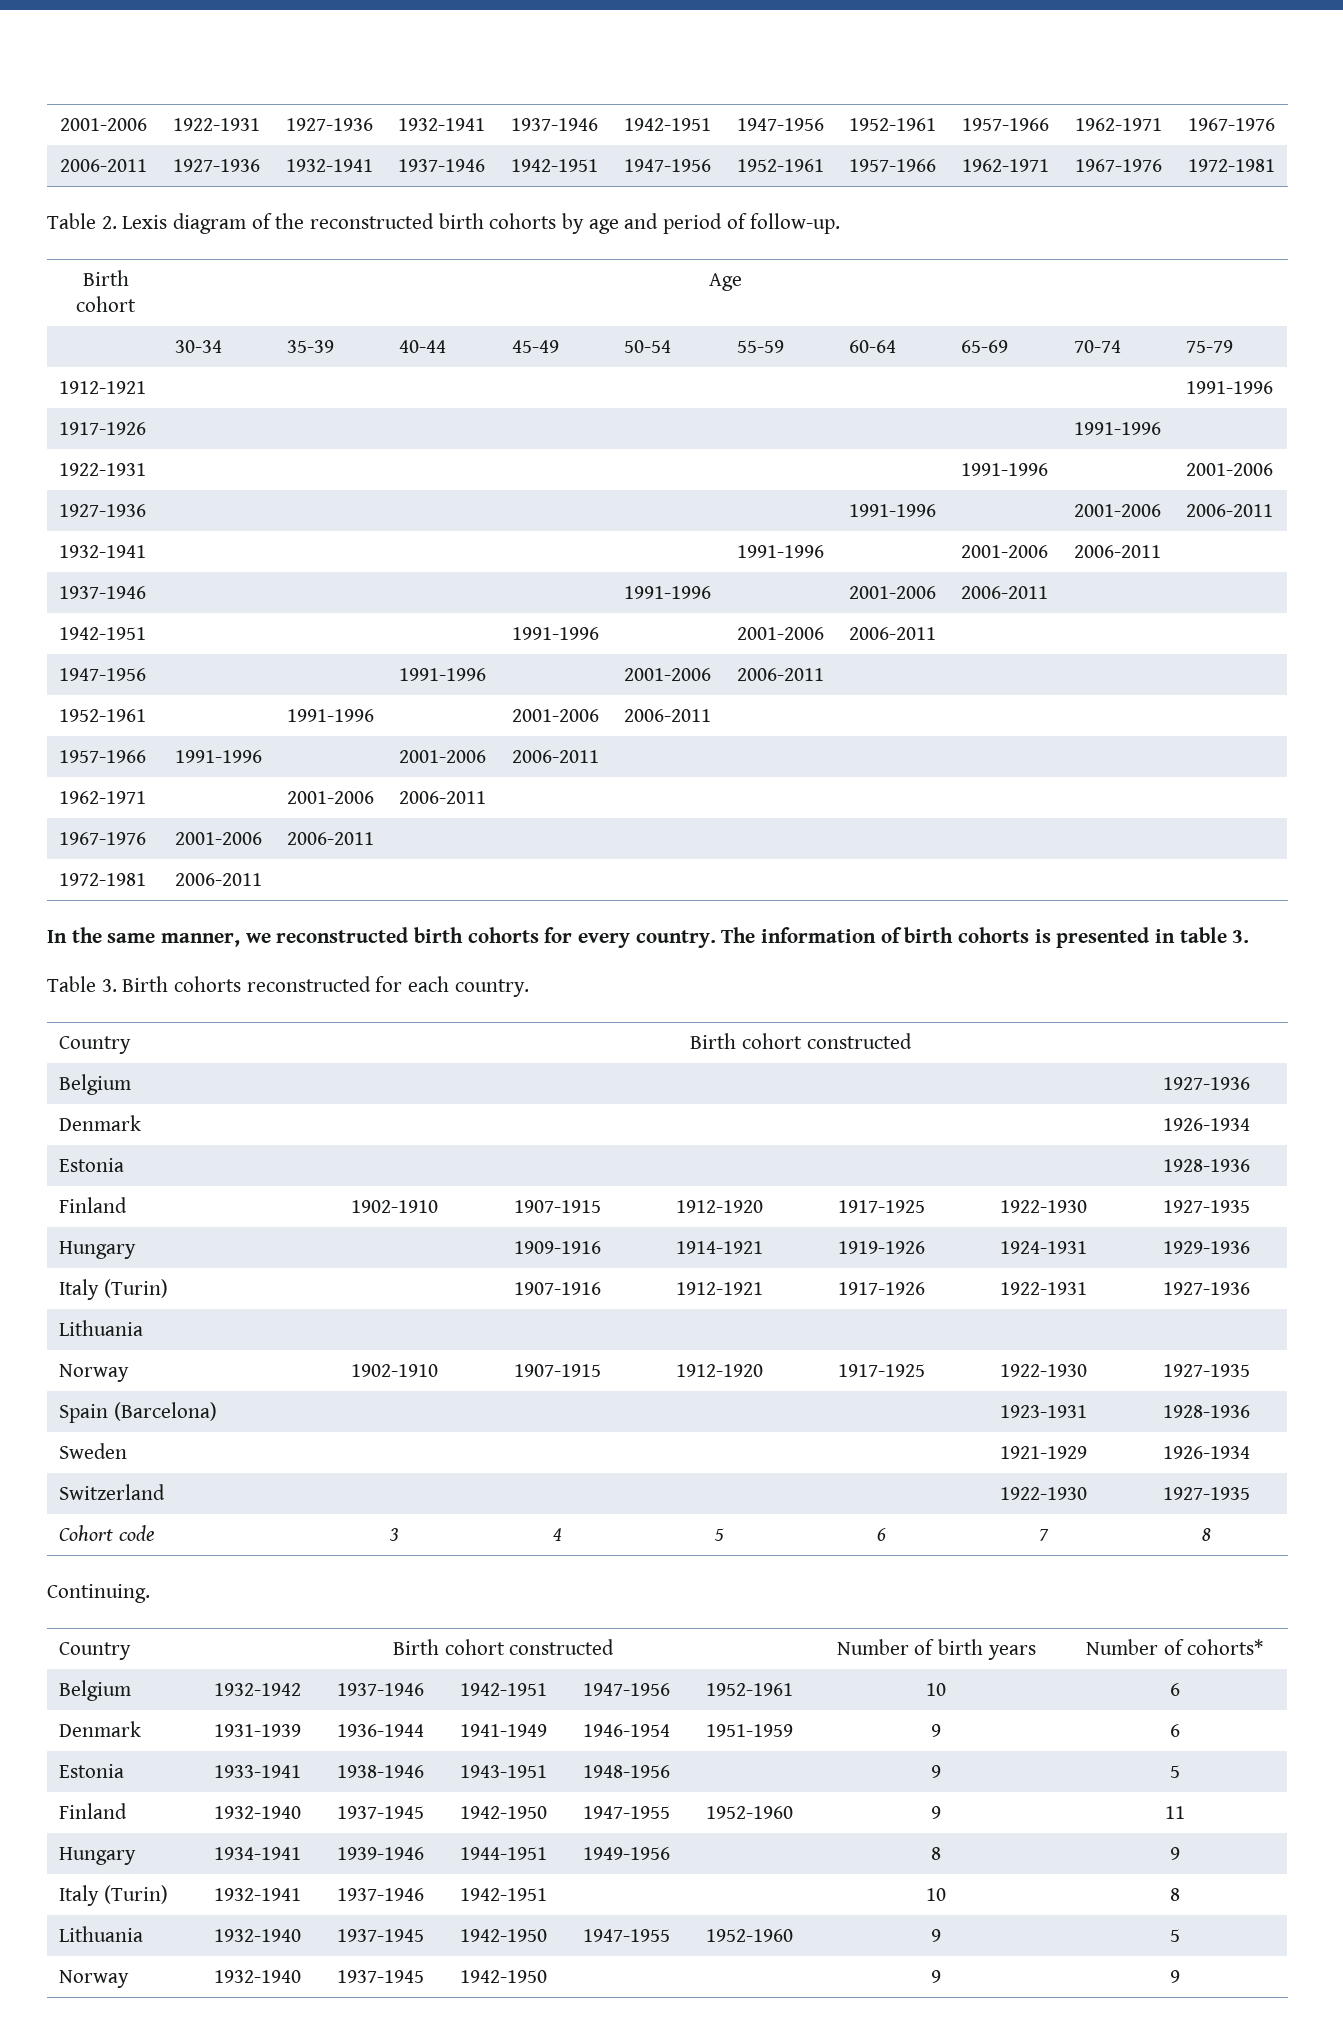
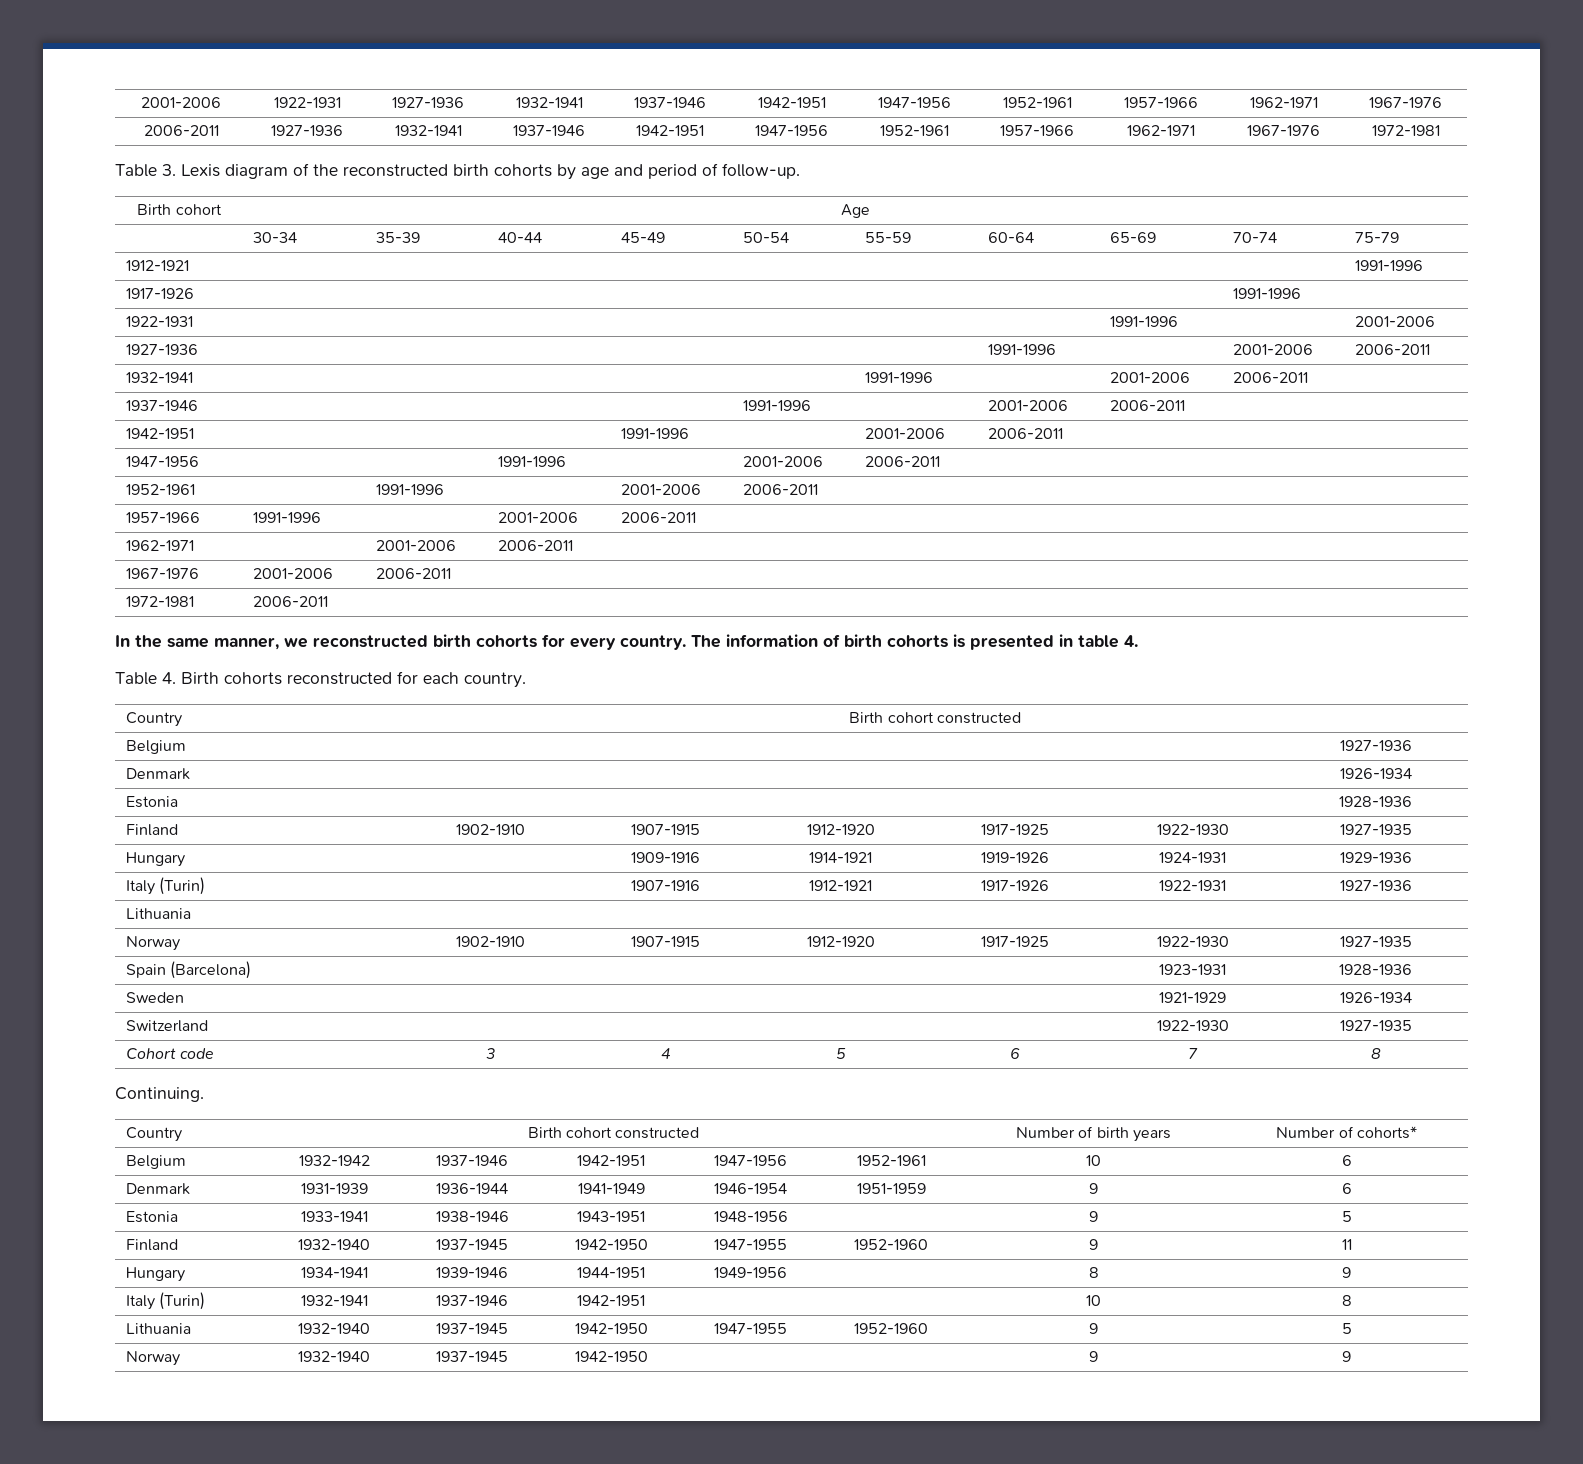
- Table 2. Lexis diagram of the reconstructed birth cohorts by age and period of follow-up.
+ Table 3. Lexis diagram of the reconstructed birth cohorts by age and period of follow-up.
- The information of birth cohorts is presented in table 3.
- Table 3. Birth cohorts reconstructed for each country.
+ The information of birth cohorts is presented in table 4.
+ Table 4. Birth cohorts reconstructed for each country.

